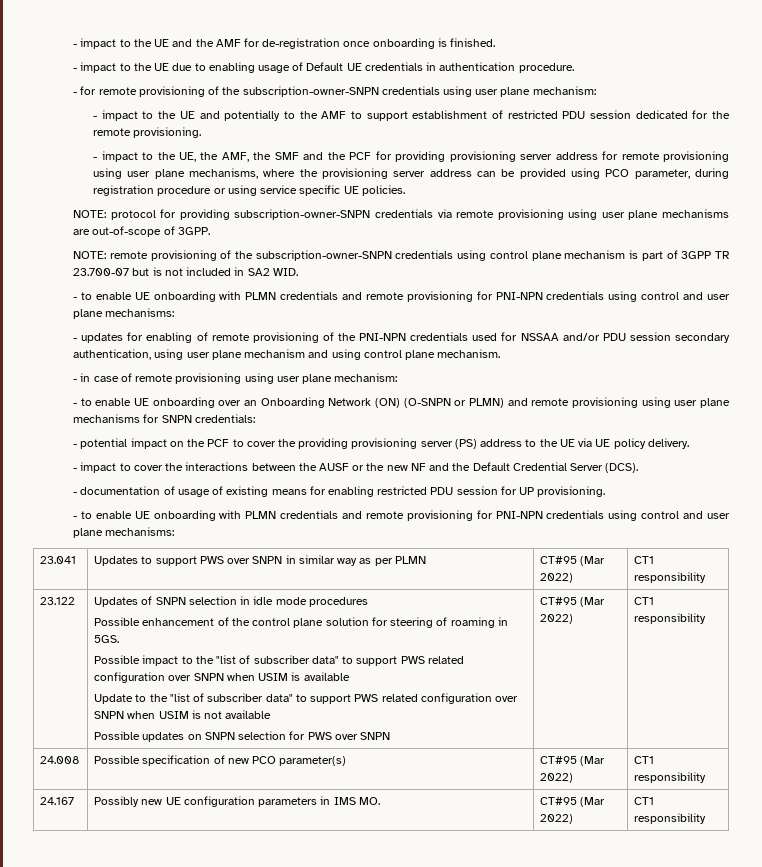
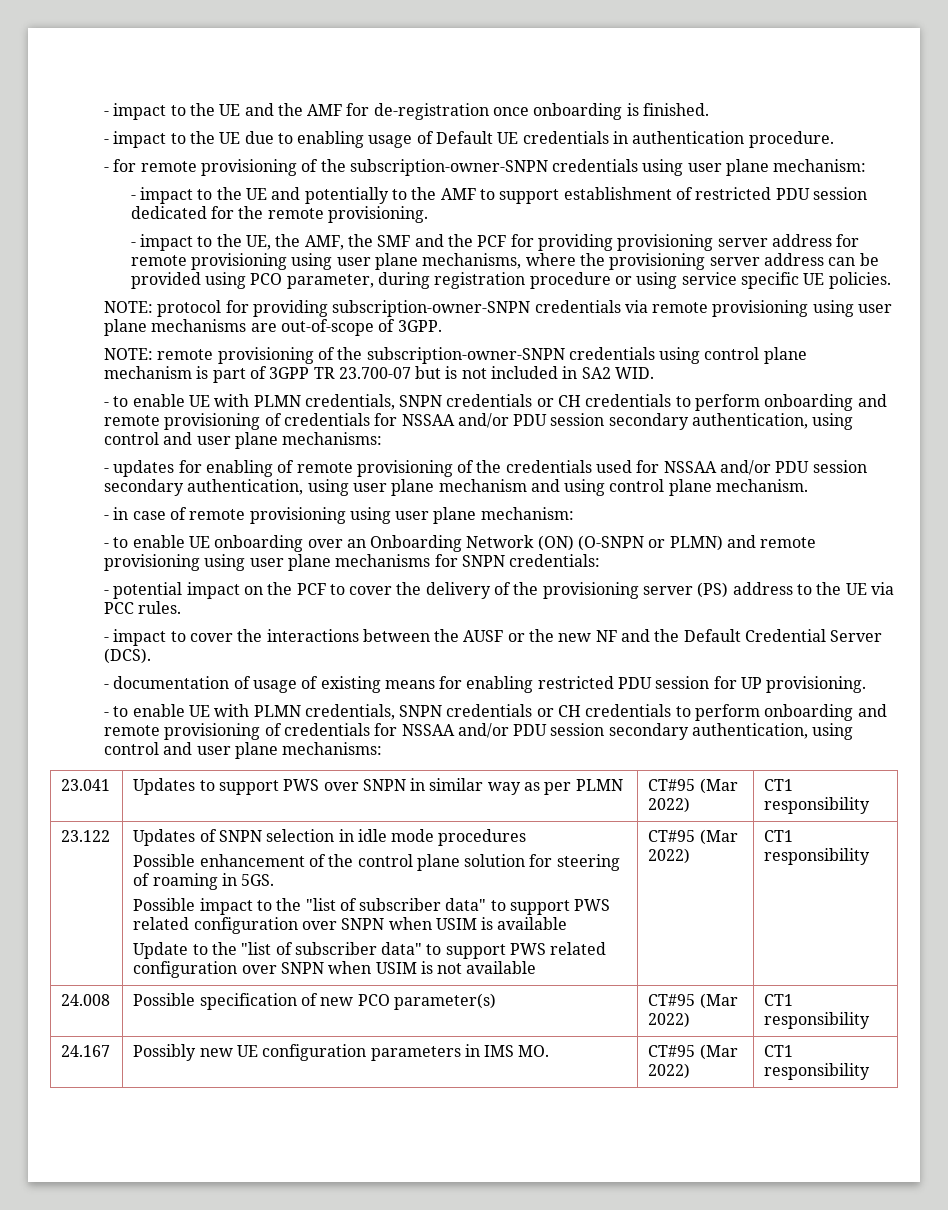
  NOTE: remote provisioning of the subscription-owner-SNPN credentials using control plane mechanism is part of 3GPP TR 23.700-07 but is not included in SA2 WID.
- - to enable UE onboarding with PLMN credentials and remote provisioning for PNI-NPN credentials using control and user plane mechanisms:
+ - to enable UE with PLMN credentials, SNPN credentials or CH credentials to perform onboarding and remote provisioning of credentials for NSSAA and/or PDU session secondary authentication, using control and user plane mechanisms:
- - updates for enabling of remote provisioning of the PNI-NPN credentials used for NSSAA and/or PDU session secondary authentication, using user plane mechanism and using control plane mechanism.
+ - updates for enabling of remote provisioning of the credentials used for NSSAA and/or PDU session secondary authentication, using user plane mechanism and using control plane mechanism.
- - potential impact on the PCF to cover the providing provisioning server (PS) address to the UE via UE policy delivery.
+ - potential impact on the PCF to cover the delivery of the provisioning server (PS) address to the UE via PCC rules.
  - documentation of usage of existing means for enabling restricted PDU session for UP provisioning.
- - to enable UE onboarding with PLMN credentials and remote provisioning for PNI-NPN credentials using control and user plane mechanisms:
+ - to enable UE with PLMN credentials, SNPN credentials or CH credentials to perform onboarding and remote provisioning of credentials for NSSAA and/or PDU session secondary authentication, using control and user plane mechanisms:
- Possible updates on SNPN selection for PWS over SNPN

